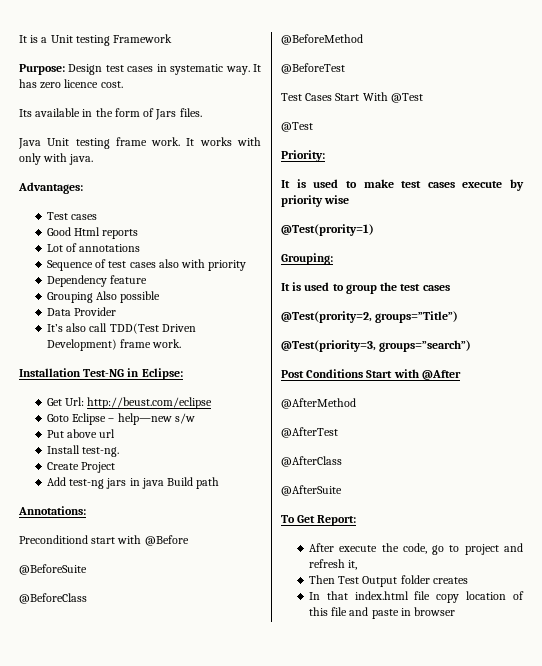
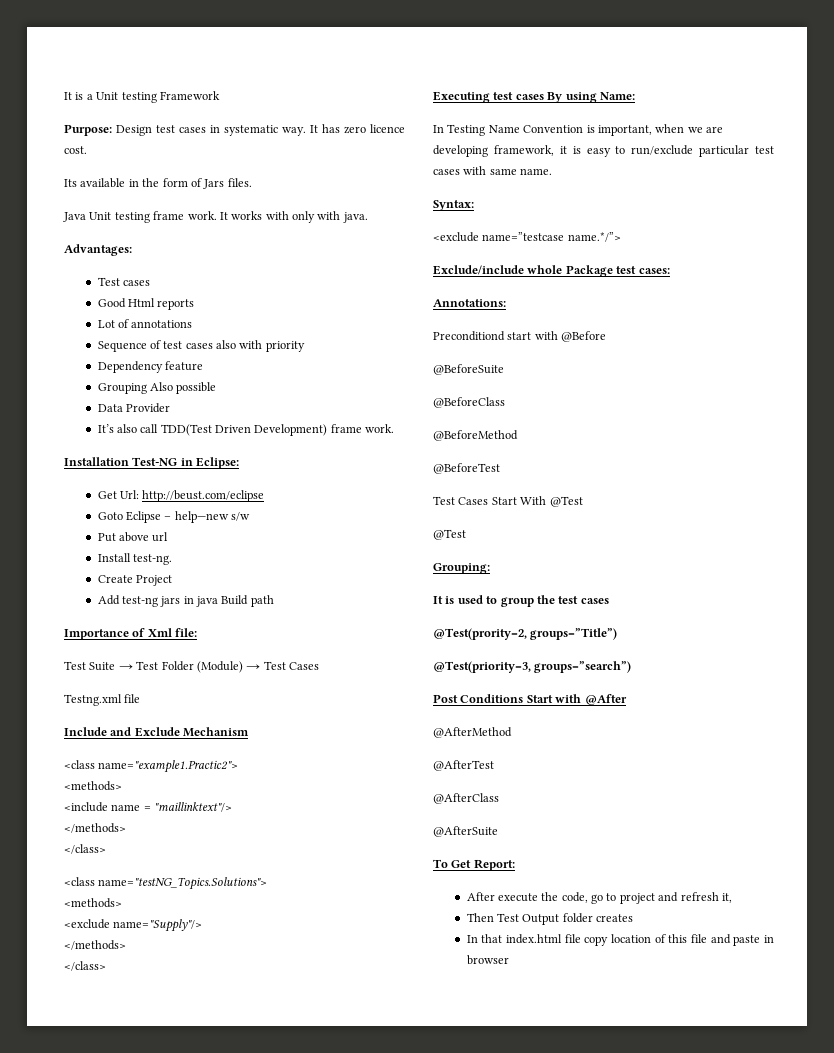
+ Importance of Xml file:
+ Test Suite → Test Folder (Module) → Test Cases
+ Testng.xml file
+ Include and Exclude Mechanism
+ <class name="example1.Practic2">
+ <methods>
+ <include name = "maillinktext"/>
+ </methods>
+ </class>
+ <class name="testNG_Topics.Solutions">
+ <methods>
+ <exclude name="Supply"/>
+ </methods>
+ </class>
+ Executing test cases By using Name:
+ In Testing Name Convention is important, when we are developing framework, it is easy to run/exclude particular test cases with same name.
+ Syntax:
+ <exclude name=”testcase name.*/”>
+ Exclude/include whole Package test cases:
- Priority:
- It is used to make test cases execute by priority wise
- @Test(prority=1)

